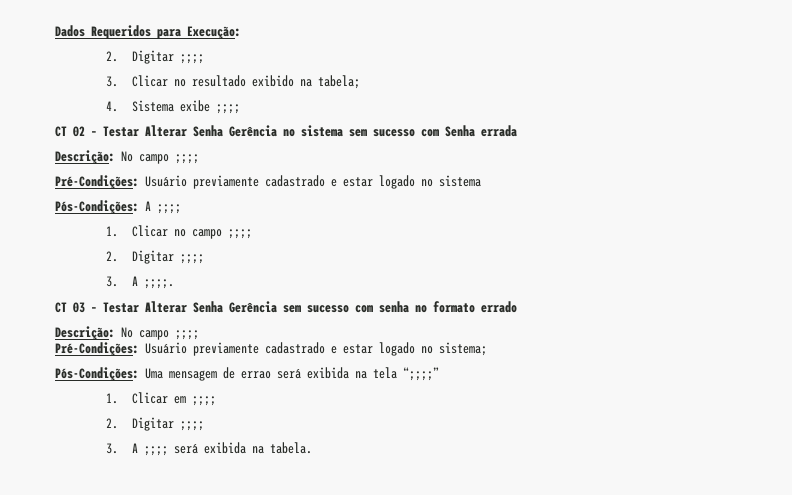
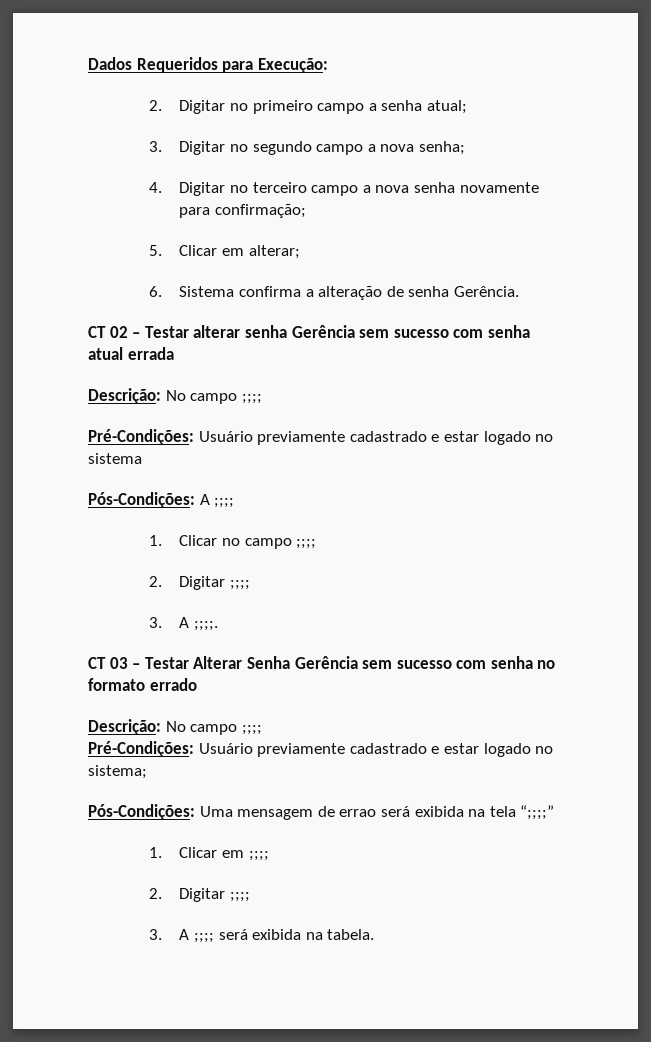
  Dados Requeridos para Execução:
- 2. Digitar ;;;;
- 3. Clicar no resultado exibido na tabela;
- 4. Sistema exibe ;;;;
+ 2. Digitar no primeiro campo a senha atual;
+ 3. Digitar no segundo campo a nova senha;
+ 4. Digitar no terceiro campo a nova senha novamente para confirmação;
+ 5. Clicar em alterar;
+ 6. Sistema confirma a alteração de senha Gerência.
- CT 02 – Testar Alterar Senha Gerência no sistema sem sucesso com Senha errada
+ CT 02 – Testar alterar senha Gerência sem sucesso com senha atual errada

